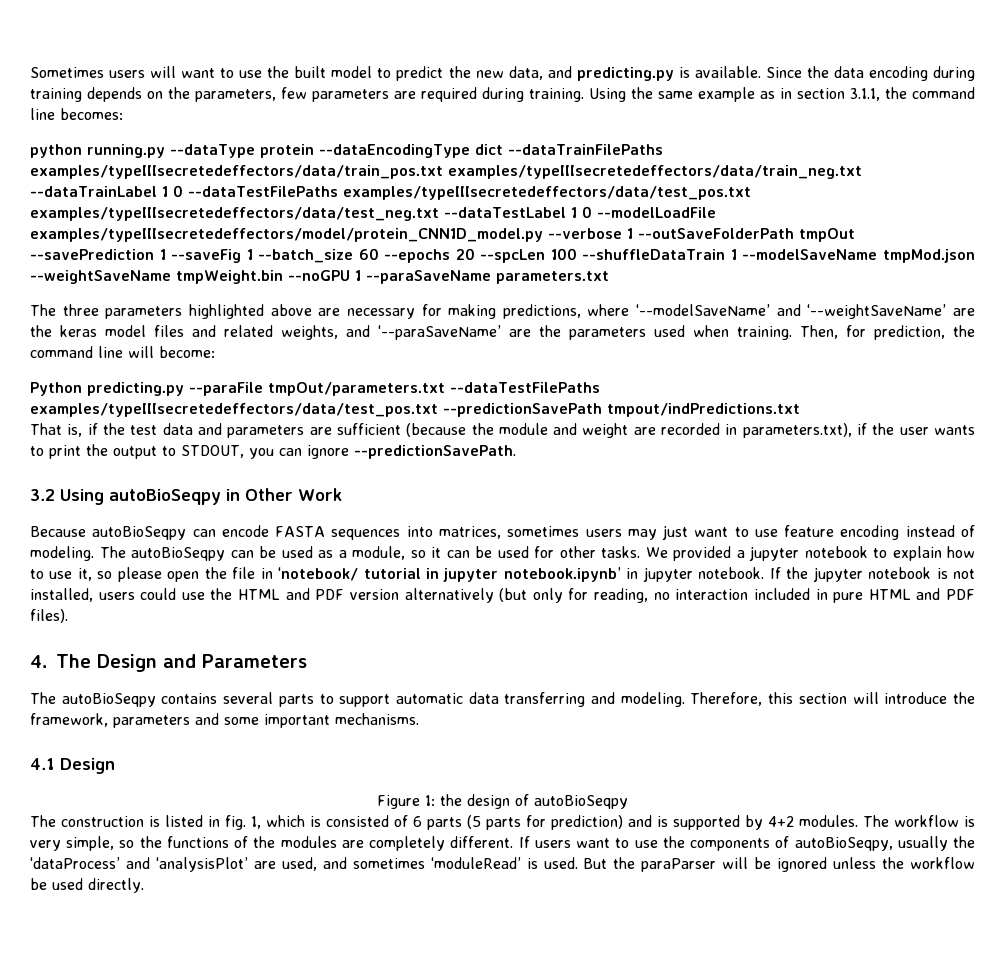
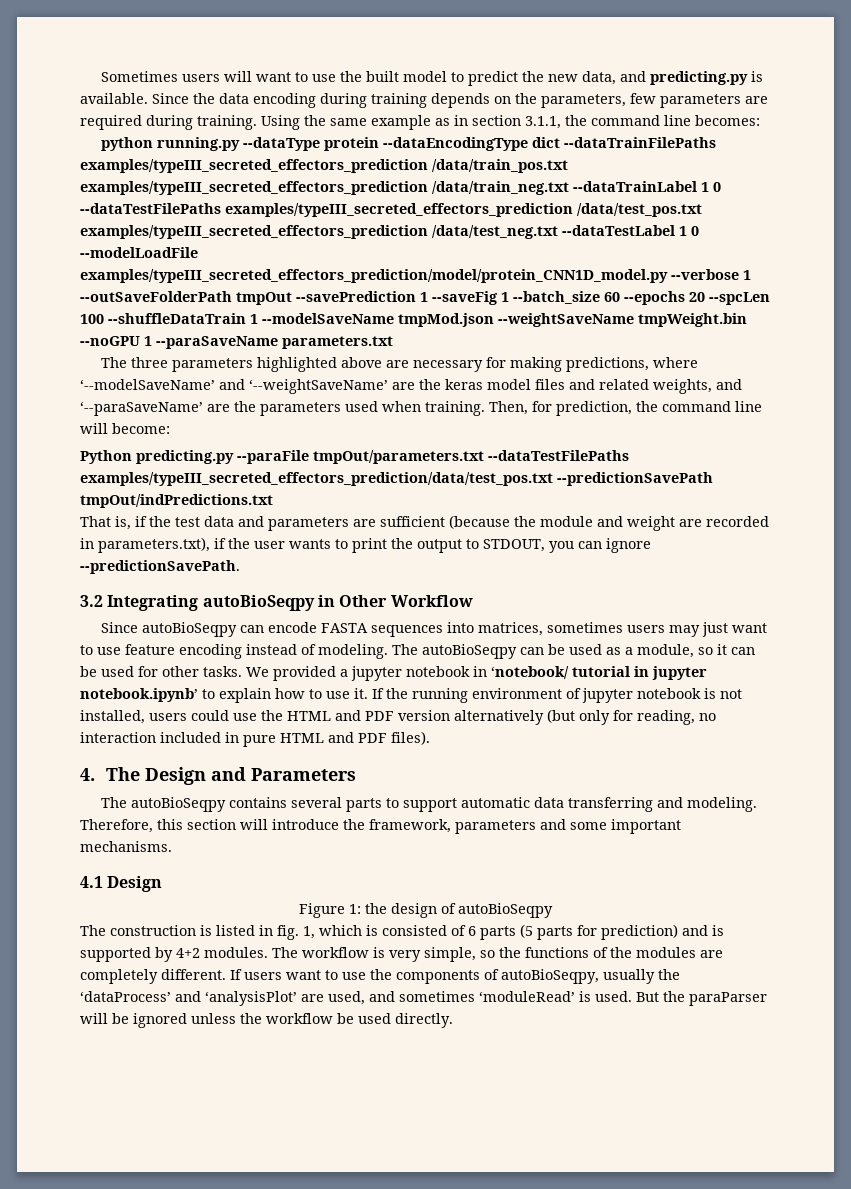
- python running.py --dataType protein --dataEncodingType dict --dataTrainFilePaths examples/typeIIIsecretedeffectors/data/train_pos.txt examples/typeIIIsecretedeffectors/data/train_neg.txt --dataTrainLabel 1 0 --dataTestFilePaths examples/typeIIIsecretedeffectors/data/test_pos.txt examples/typeIIIsecretedeffectors/data/test_neg.txt --dataTestLabel 1 0 --modelLoadFile examples/typeIIIsecretedeffectors/model/protein_CNN1D_model.py --verbose 1 --outSaveFolderPath tmpOut --savePrediction 1 --saveFig 1 --batch_size 60 --epochs 20 --spcLen 100 --shuffleDataTrain 1 --modelSaveName tmpMod.json --weightSaveName tmpWeight.bin --noGPU 1 --paraSaveName parameters.txt
+ python running.py --dataType protein --dataEncodingType dict --dataTrainFilePaths examples/typeIII_secreted_effectors_prediction /data/train_pos.txt examples/typeIII_secreted_effectors_prediction /data/train_neg.txt --dataTrainLabel 1 0 --dataTestFilePaths examples/typeIII_secreted_effectors_prediction /data/test_pos.txt examples/typeIII_secreted_effectors_prediction /data/test_neg.txt --dataTestLabel 1 0 --modelLoadFile examples/typeIII_secreted_effectors_prediction/model/protein_CNN1D_model.py --verbose 1 --outSaveFolderPath tmpOut --savePrediction 1 --saveFig 1 --batch_size 60 --epochs 20 --spcLen 100 --shuffleDataTrain 1 --modelSaveName tmpMod.json --weightSaveName tmpWeight.bin --noGPU 1 --paraSaveName parameters.txt
- Python predicting.py --paraFile tmpOut/parameters.txt --dataTestFilePaths examples/typeIIIsecretedeffectors/data/test_pos.txt --predictionSavePath tmpout/indPredictions.txt
+ Python predicting.py --paraFile tmpOut/parameters.txt --dataTestFilePaths examples/typeIII_secreted_effectors_prediction/data/test_pos.txt --predictionSavePath tmpOut/indPredictions.txt
- 3.2 Using autoBioSeqpy in Other Work
- Because autoBioSeqpy can encode FASTA sequences into matrices, sometimes users may just want to use feature encoding instead of modeling.
+ 3.2 Integrating autoBioSeqpy in Other Workflow
+ Since autoBioSeqpy can encode FASTA sequences into matrices, sometimes users may just want to use feature encoding instead of modeling.
- We provided a jupyter notebook to explain how to use it, so please open the file in ‘notebook/ tutorial in jupyter notebook.ipynb’ in jupyter notebook. If the jupyter notebook is not installed, users could use the HTML and PDF version alternatively (but only for reading, no interaction included in pure HTML and PDF files).
+ We provided a jupyter notebook in ‘notebook/ tutorial in jupyter notebook.ipynb’ to explain how to use it. If the running environment of jupyter notebook is not installed, users could use the HTML and PDF version alternatively (but only for reading, no interaction included in pure HTML and PDF files).

